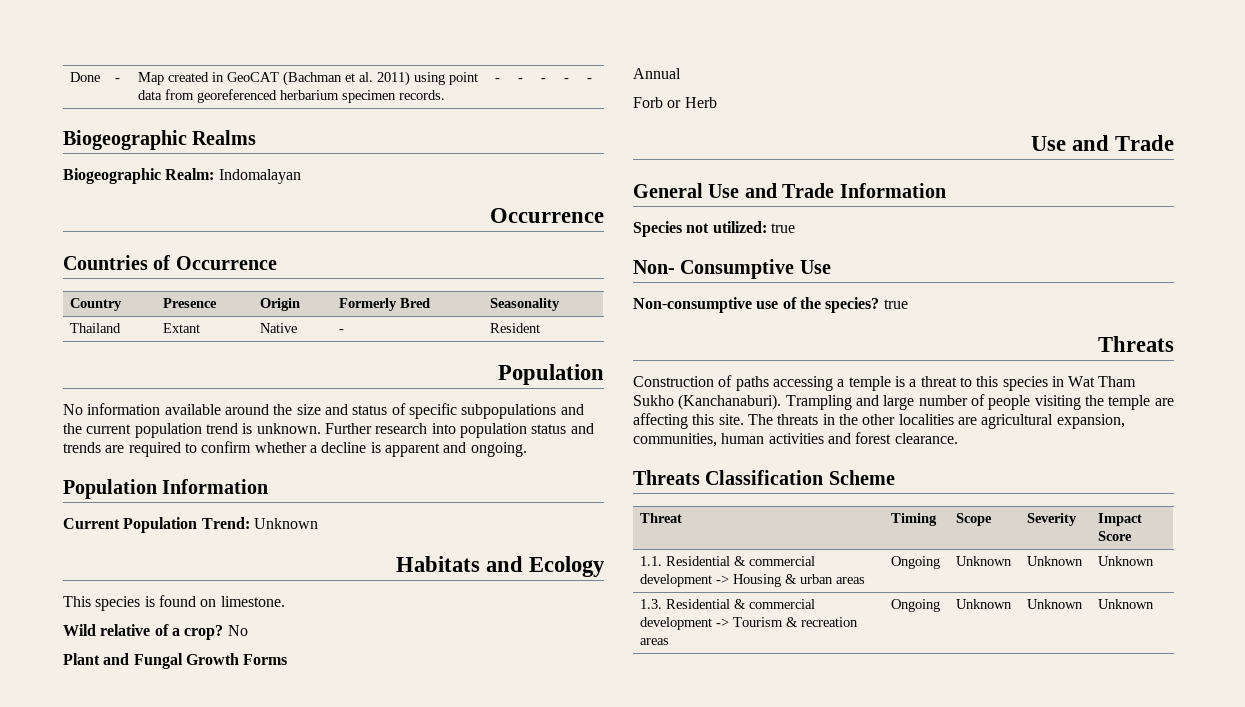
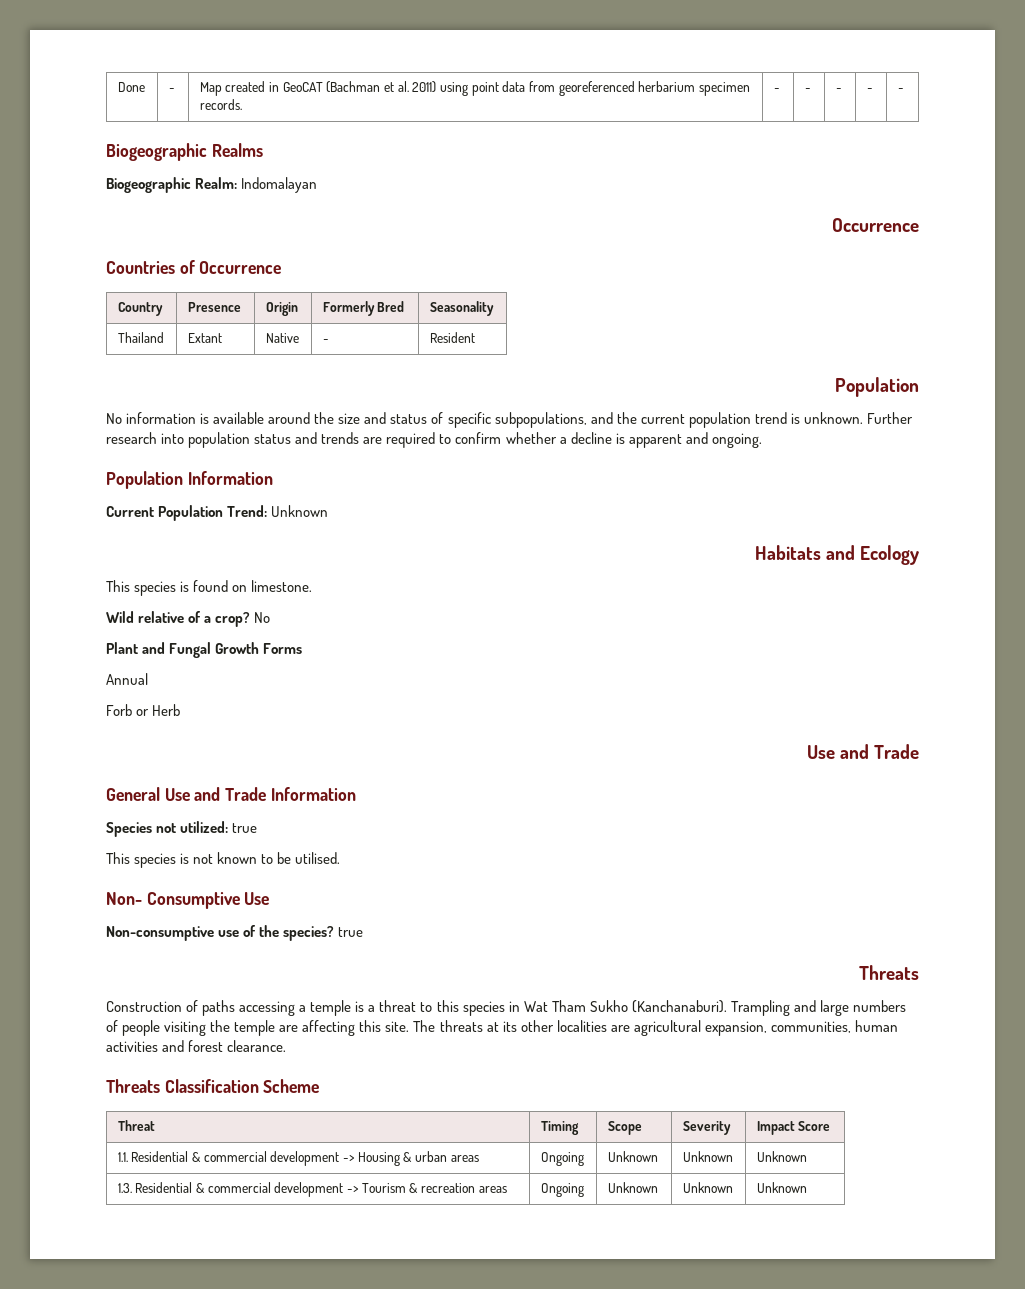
- No information available around the size and status of specific subpopulations and the current population trend is unknown.
+ No information is available around the size and status of specific subpopulations, and the current population trend is unknown.
+ This species is not known to be utilised.
- Trampling and large number of people visiting the temple are affecting this site.
+ Trampling and large numbers of people visiting the temple are affecting this site.
- The threats in the other localities are agricultural expansion, communities, human activities and forest clearance.
+ The threats at its other localities are agricultural expansion, communities, human activities and forest clearance.

